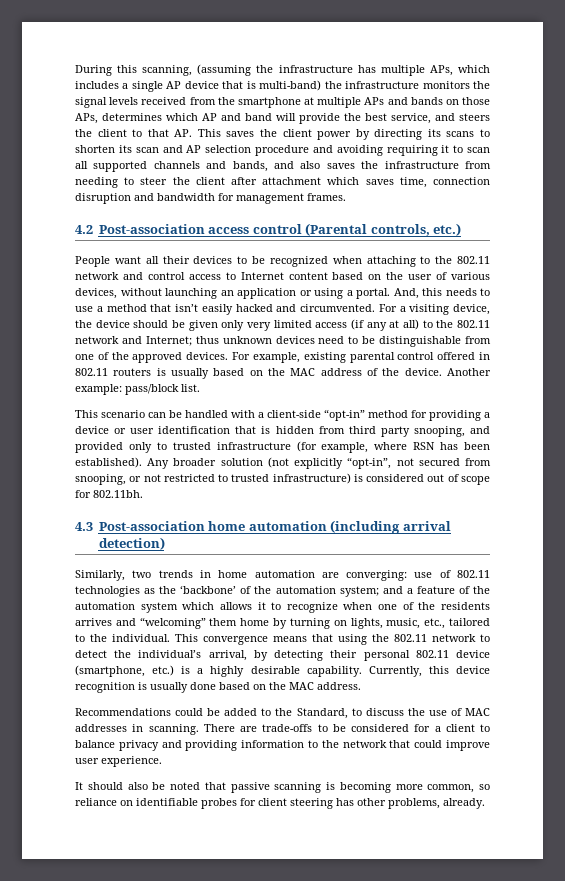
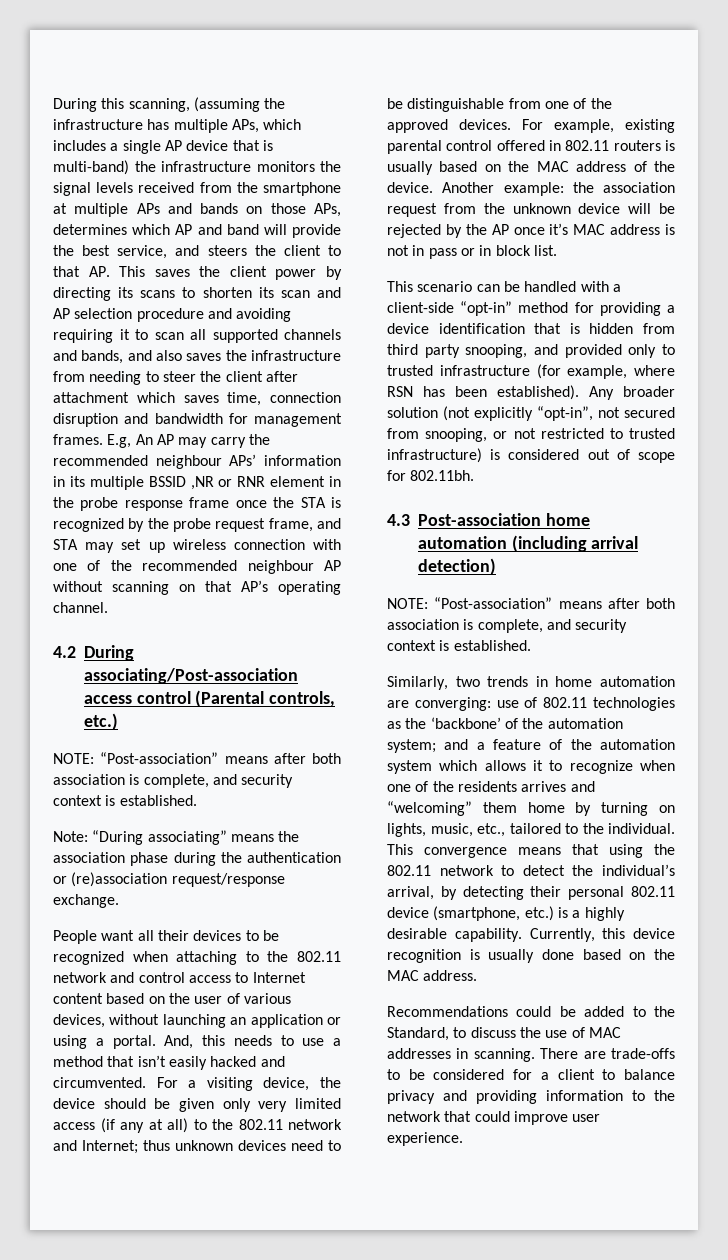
+ E.g, An AP may carry the recommended neighbour APs’ information in its multiple BSSID ,NR or RNR element in the probe response frame once the STA is recognized by the probe request frame, and STA may set up wireless connection with one of the recommended neighbour AP without scanning on that AP’s operating channel.
- 4.2 Post-association access control (Parental controls, etc.)
+ 4.2 During associating/Post-association access control (Parental controls, etc.)
+ NOTE: “Post-association” means after both association is complete, and security context is established.
+ Note: “During associating” means the association phase during the authentication or (re)association request/response exchange.
- Another example: pass/block list.
+ Another example: the association request from the unknown device will be rejected by the AP once it’s MAC address is not in pass or in block list.
- This scenario can be handled with a client-side “opt-in” method for providing a device or user identification that is hidden from third party snooping, and provided only to trusted infrastructure (for example, where RSN has been established).
+ This scenario can be handled with a client-side “opt-in” method for providing a device identification that is hidden from third party snooping, and provided only to trusted infrastructure (for example, where RSN has been established).
  4.3 Post-association home automation (including arrival detection)
+ NOTE: “Post-association” means after both association is complete, and security context is established.
- It should also be noted that passive scanning is becoming more common, so reliance on identifiable probes for client steering has other problems, already.

